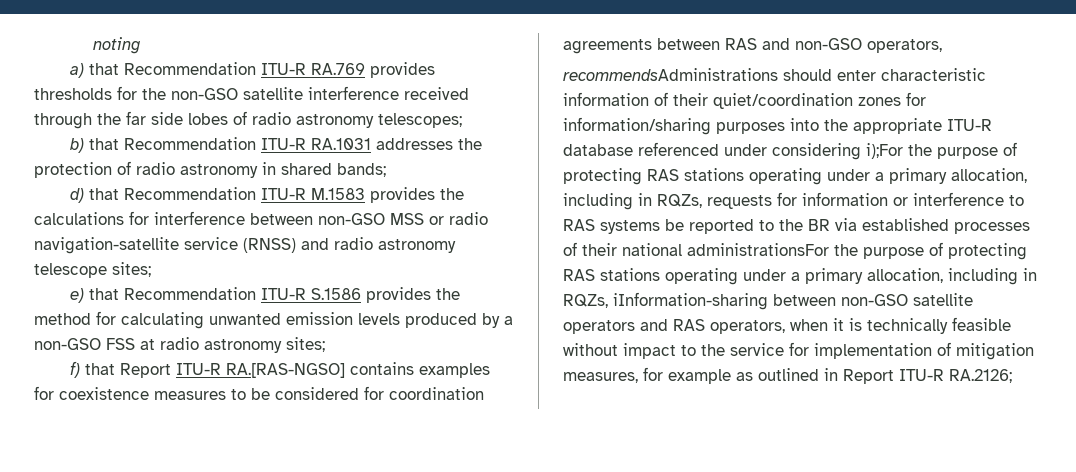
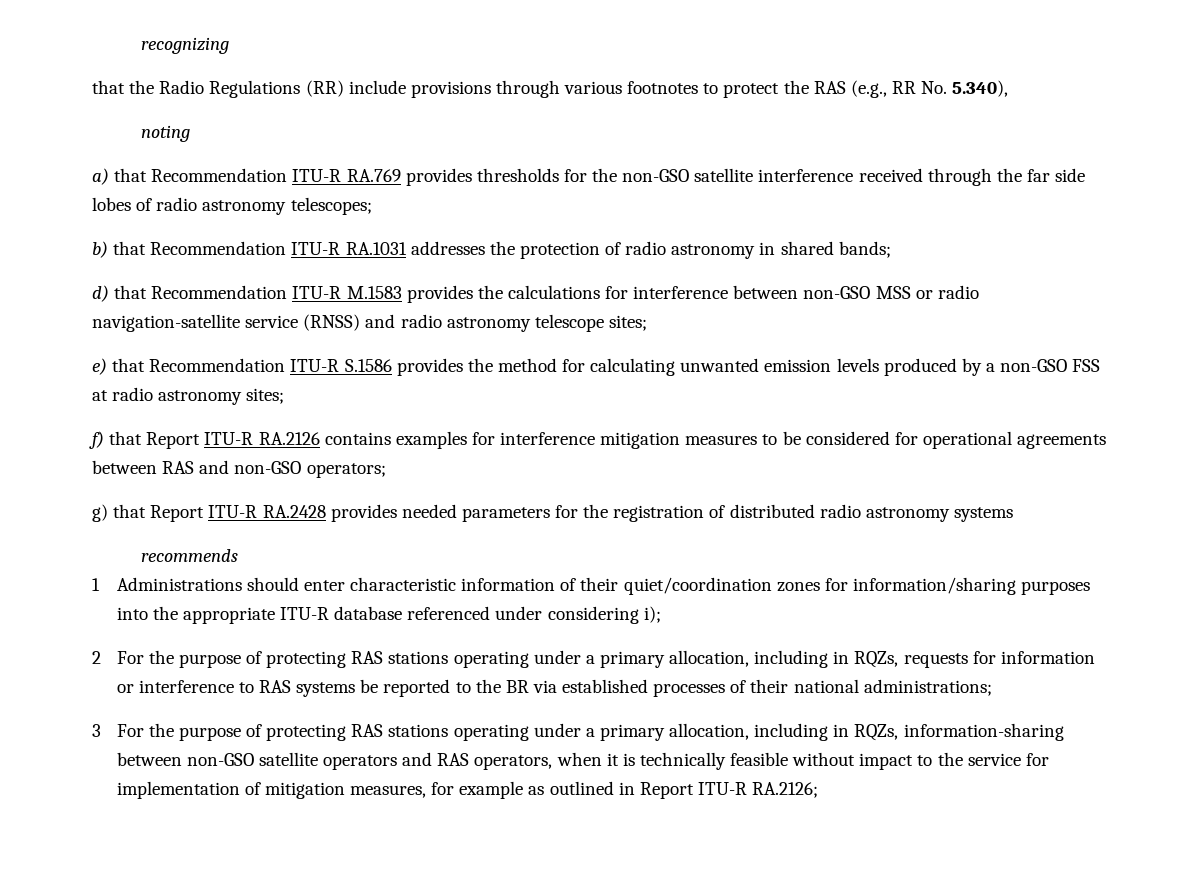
+ recognizing
+ that the Radio Regulations (RR) include provisions through various footnotes to protect the RAS (e.g., RR No. 5.340),
- f) that Report ITU-R RA.[RAS-NGSO] contains examples for coexistence measures to be considered for coordination agreements between RAS and non-GSO operators,
- recommendsAdministrations should enter characteristic information of their quiet/coordination zones for information/sharing purposes into the appropriate ITU-R database referenced under considering i);For the purpose of protecting RAS stations operating under a primary allocation, including in RQZs, requests for information or interference to RAS systems be reported to the BR via established processes of their national administrationsFor the purpose of protecting RAS stations operating under a primary allocation, including in RQZs, iInformation-sharing between non-GSO satellite operators and RAS operators, when it is technically feasible without impact to the service for implementation of mitigation measures, for example as outlined in Report ITU-R RA.2126;
+ f) that Report ITU-R RA.2126 contains examples for interference mitigation measures to be considered for operational agreements between RAS and non-GSO operators;
+ g) that Report ITU-R RA.2428 provides needed parameters for the registration of distributed radio astronomy systems
+ recommends
+ 1 Administrations should enter characteristic information of their quiet/coordination zones for information/sharing purposes into the appropriate ITU-R database referenced under considering i);
+ 2 For the purpose of protecting RAS stations operating under a primary allocation, including in RQZs, requests for information or interference to RAS systems be reported to the BR via established processes of their national administrations;
+ 3 For the purpose of protecting RAS stations operating under a primary allocation, including in RQZs, information-sharing between non-GSO satellite operators and RAS operators, when it is technically feasible without impact to the service for implementation of mitigation measures, for example as outlined in Report ITU-R RA.2126;

